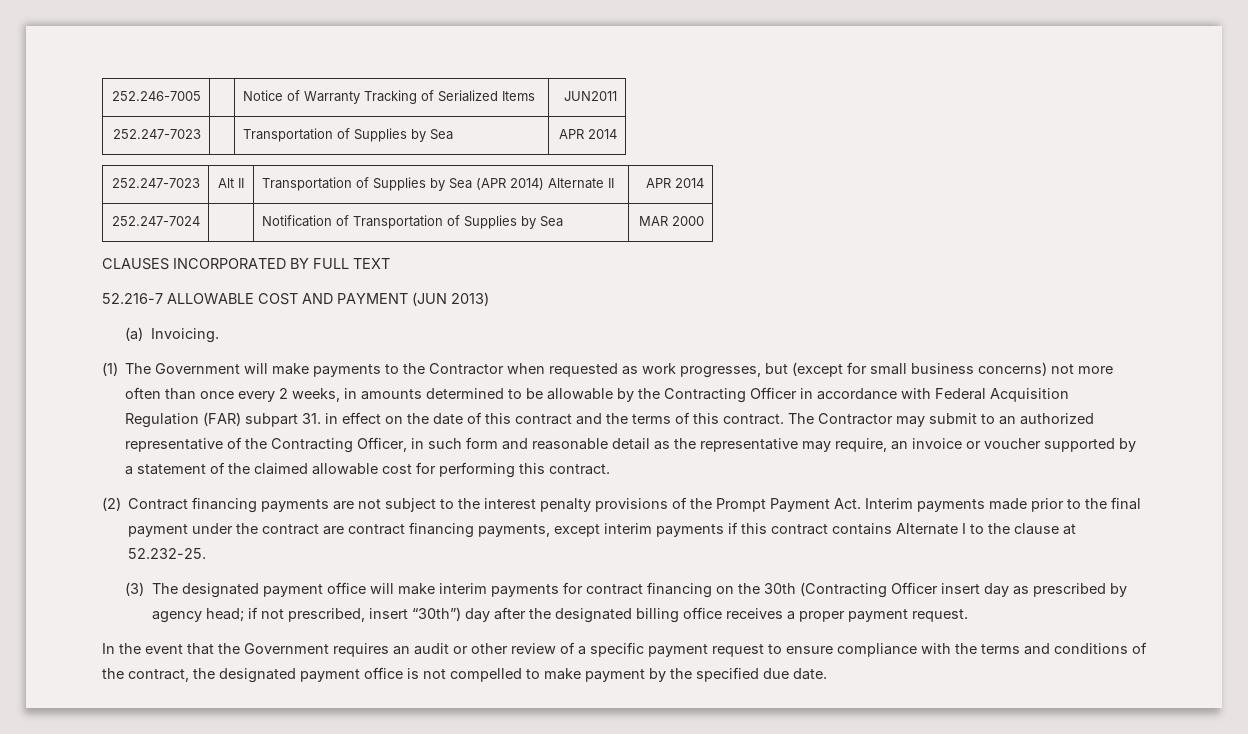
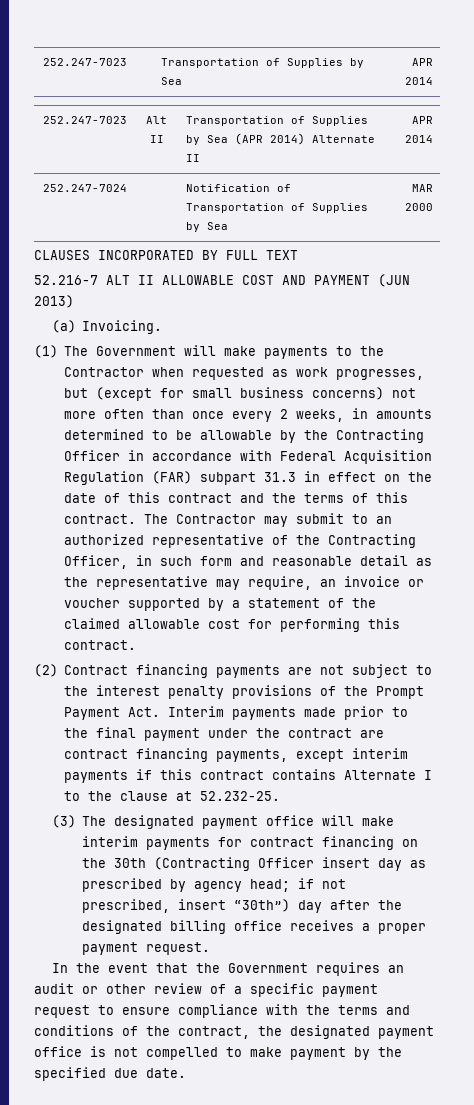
- 252.246-7005 | | Notice of Warranty Tracking of Serialized Items | JUN2011
- 52.216-7 ALLOWABLE COST AND PAYMENT (JUN 2013)
+ 52.216-7 ALT II ALLOWABLE COST AND PAYMENT (JUN 2013)
- (1) The Government will make payments to the Contractor when requested as work progresses, but (except for small business concerns) not more often than once every 2 weeks, in amounts determined to be allowable by the Contracting Officer in accordance with Federal Acquisition Regulation (FAR) subpart 31. in effect on the date of this contract and the terms of this contract.
+ (1) The Government will make payments to the Contractor when requested as work progresses, but (except for small business concerns) not more often than once every 2 weeks, in amounts determined to be allowable by the Contracting Officer in accordance with Federal Acquisition Regulation (FAR) subpart 31.3 in effect on the date of this contract and the terms of this contract.

